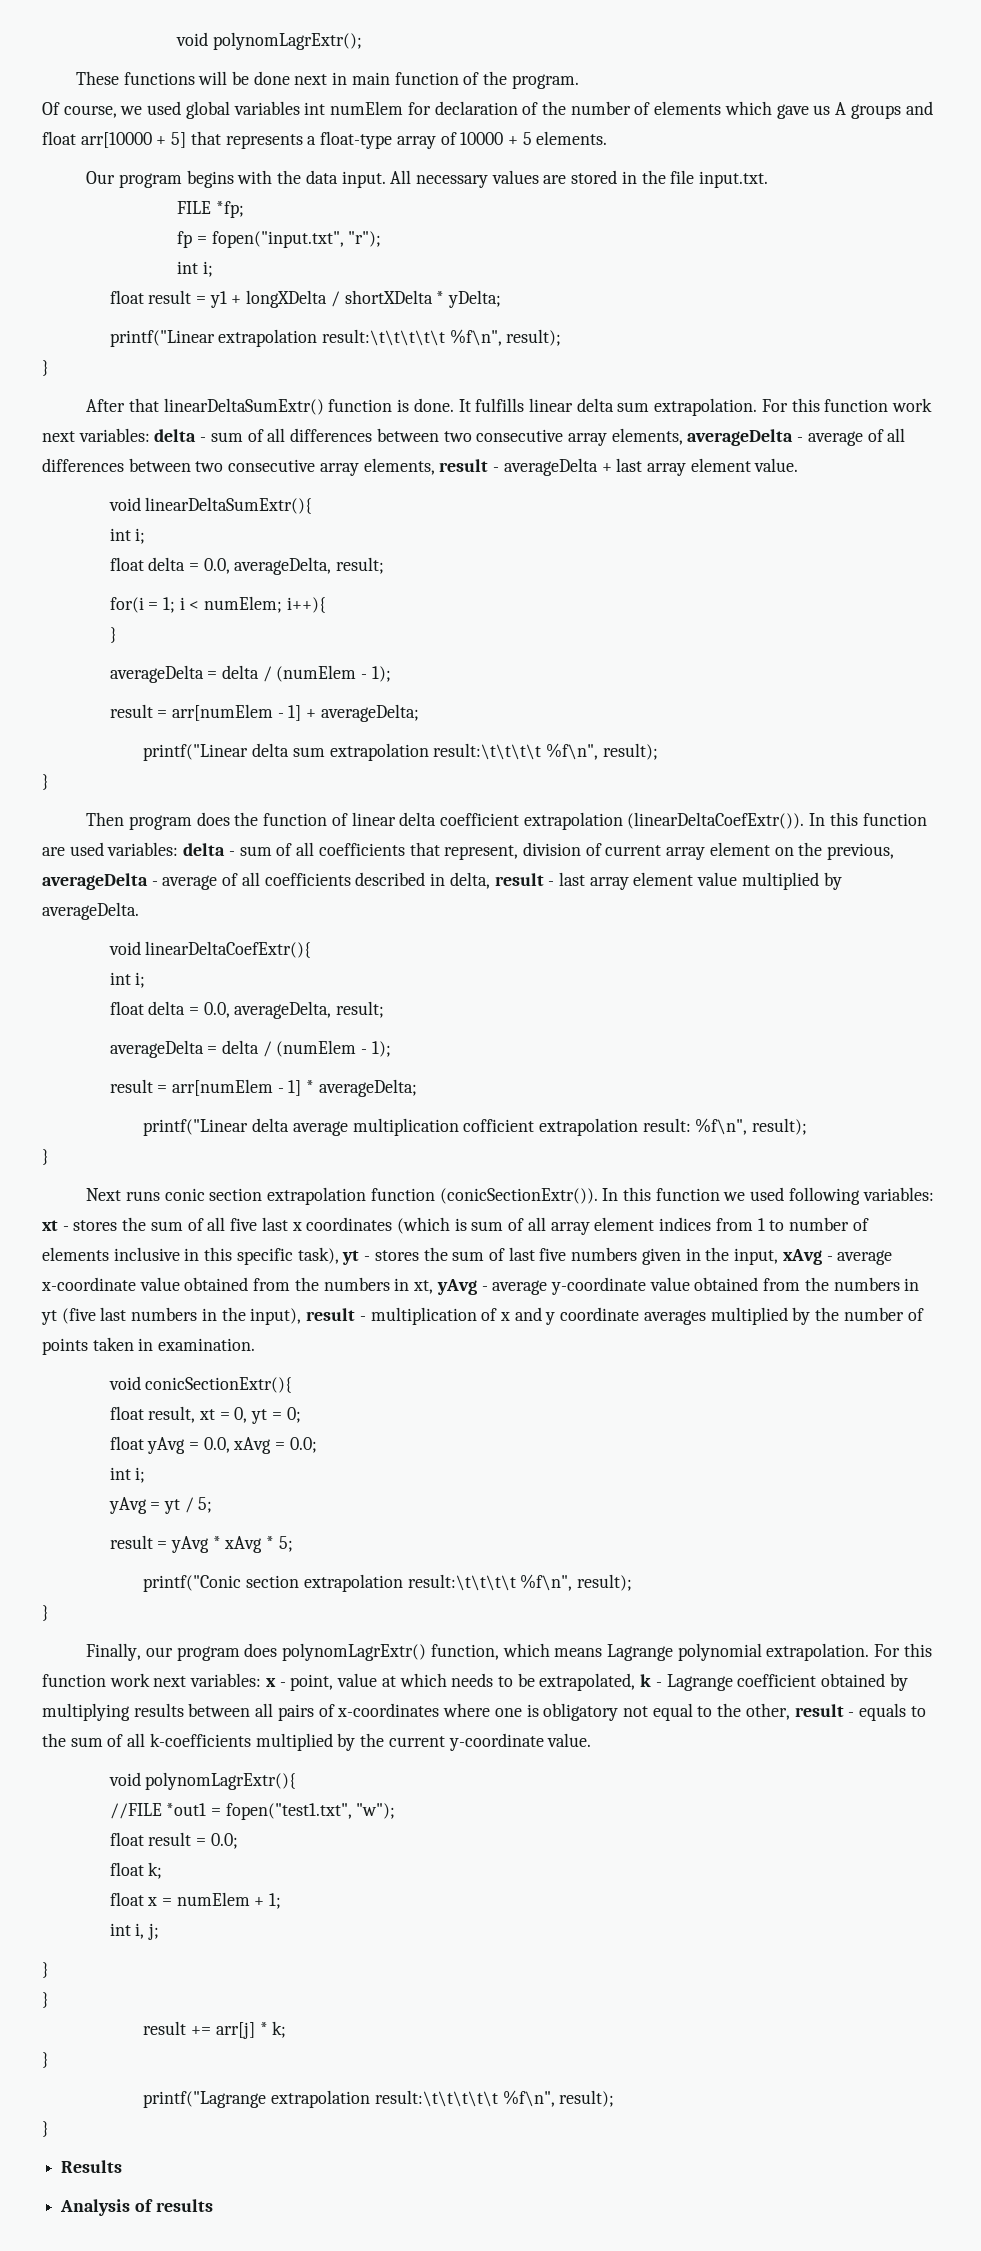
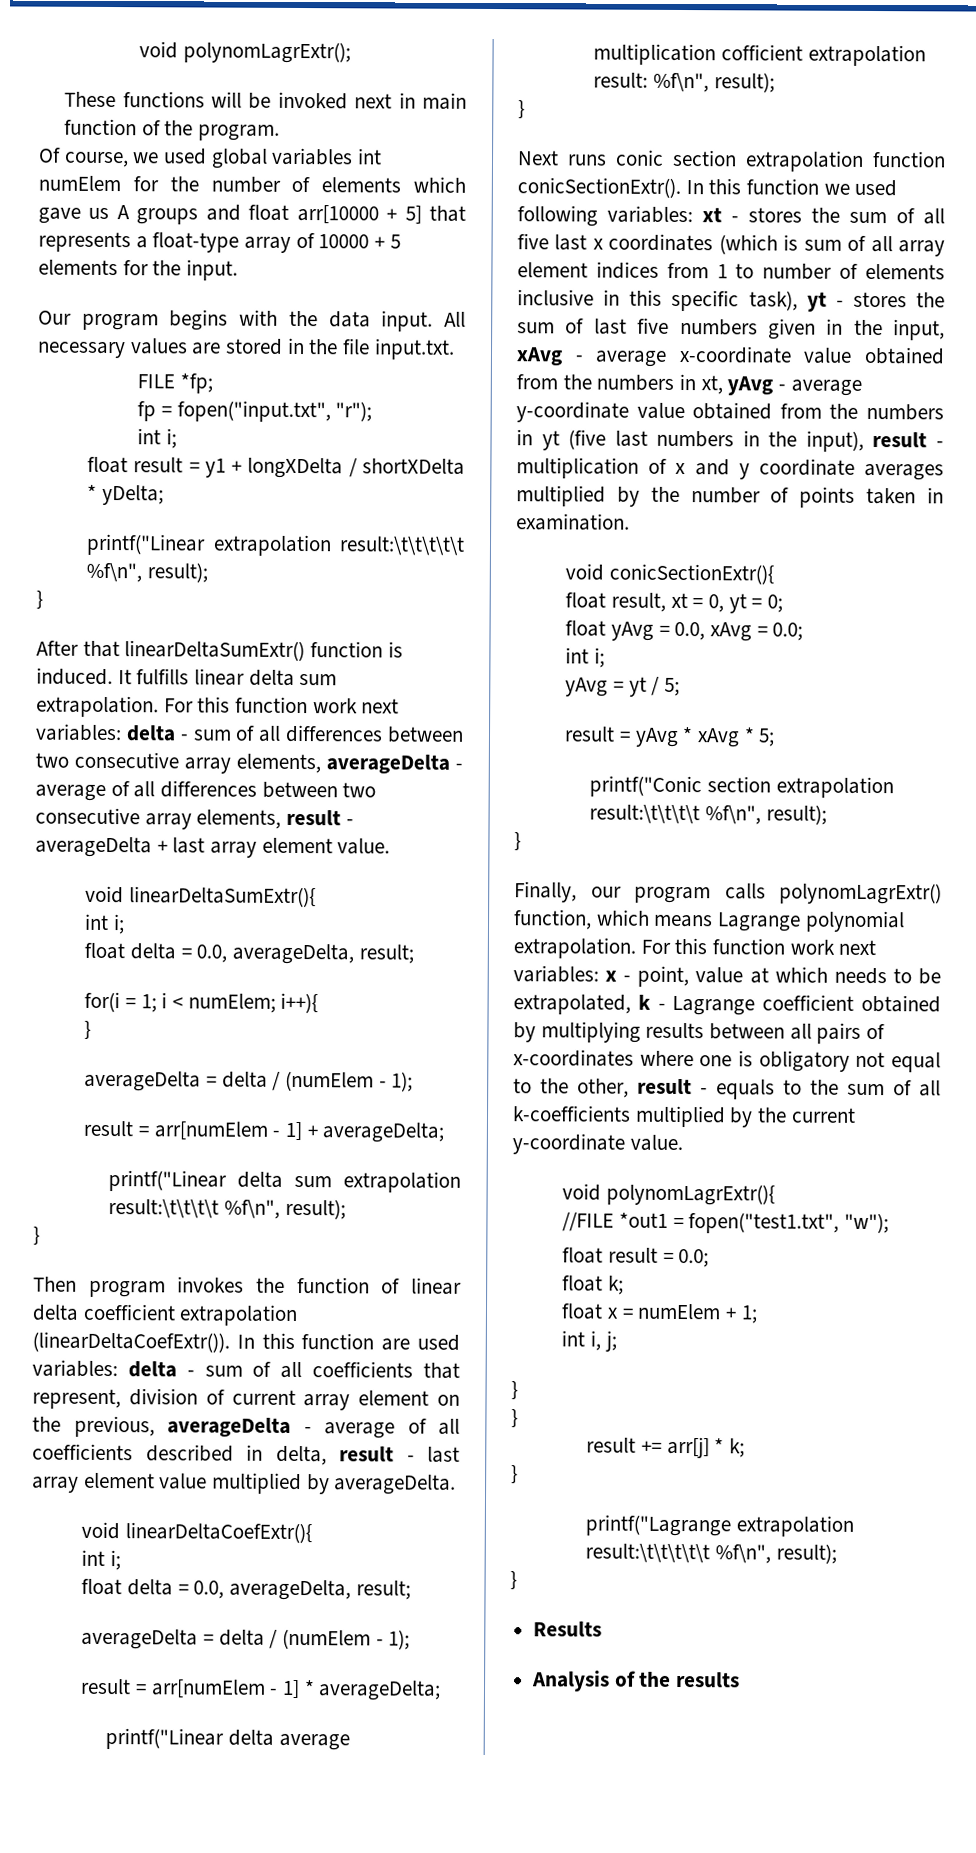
- These functions will be done next in main function of the program.
+ These functions will be invoked next in main function of the program.
- Of course, we used global variables int numElem for declaration of the number of elements which gave us A groups and float arr[10000 + 5] that represents a float-type array of 10000 + 5 elements.
+ Of course, we used global variables int numElem for the number of elements which gave us A groups and float arr[10000 + 5] that represents a float-type array of 10000 + 5 elements for the input.
- After that linearDeltaSumExtr() function is done.
+ After that linearDeltaSumExtr() function is induced.
- Then program does the function of linear delta coefficient extrapolation (linearDeltaCoefExtr()).
+ Then program invokes the function of linear delta coefficient extrapolation (linearDeltaCoefExtr()).
- Next runs conic section extrapolation function (conicSectionExtr()).
+ Next runs conic section extrapolation function conicSectionExtr().
- Finally, our program does polynomLagrExtr() function, which means Lagrange polynomial extrapolation.
+ Finally, our program calls polynomLagrExtr() function, which means Lagrange polynomial extrapolation.
- Analysis of results
+ Analysis of the results

